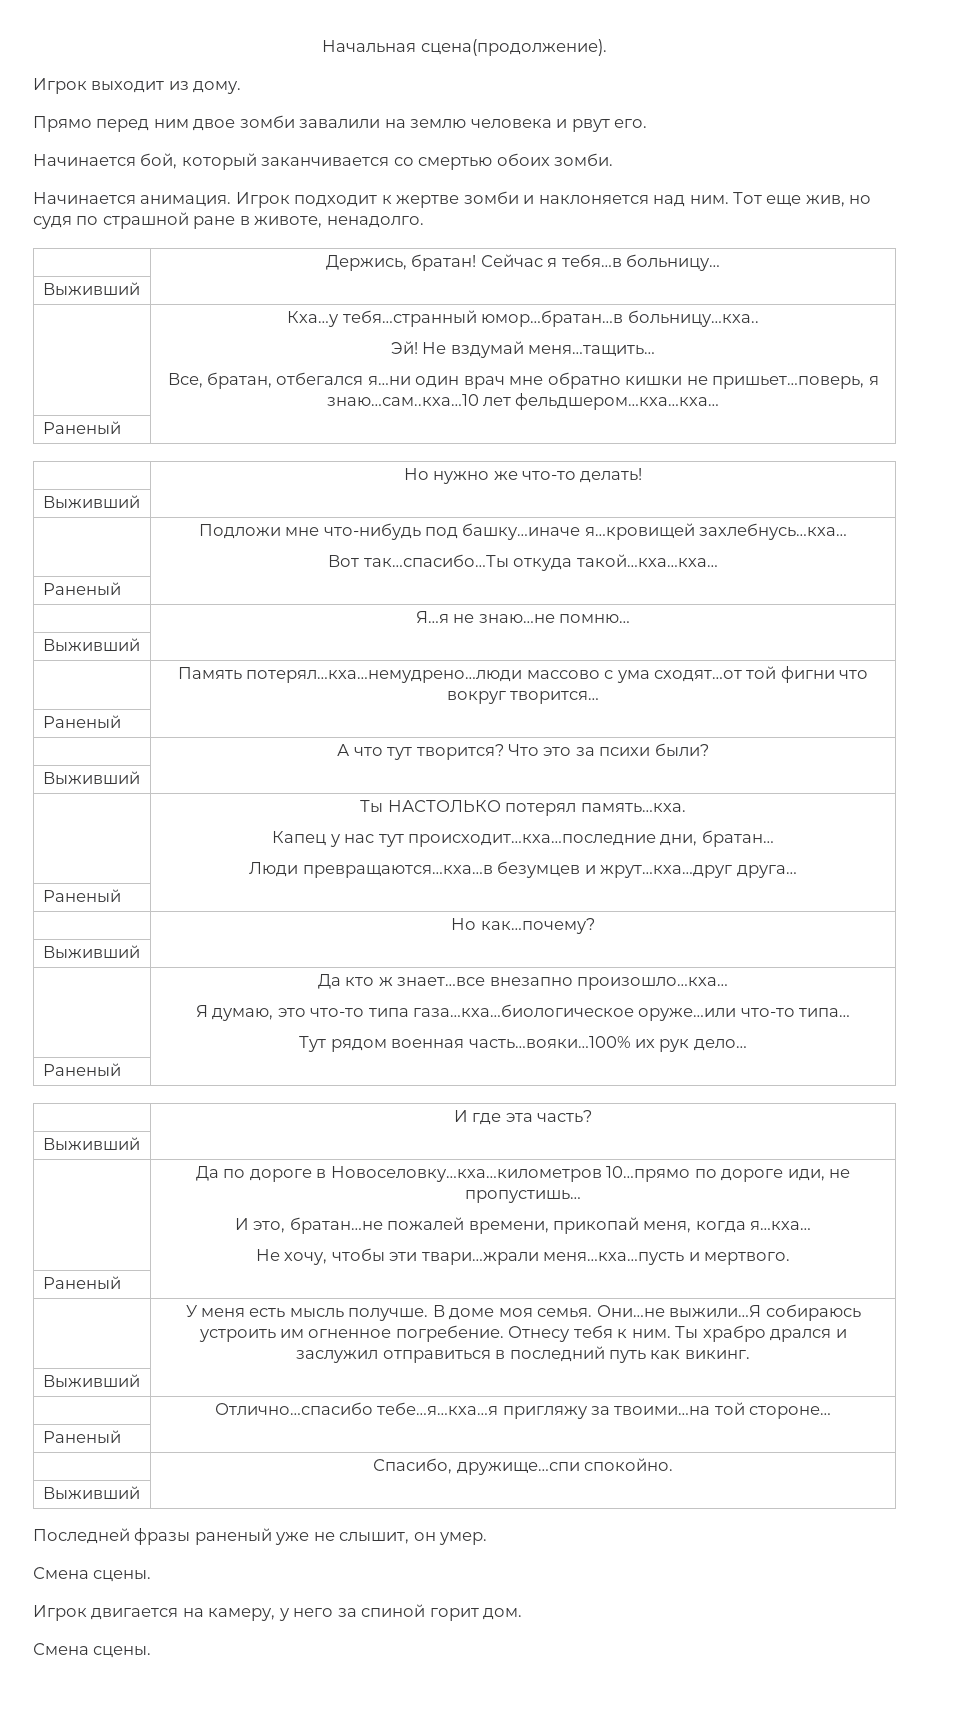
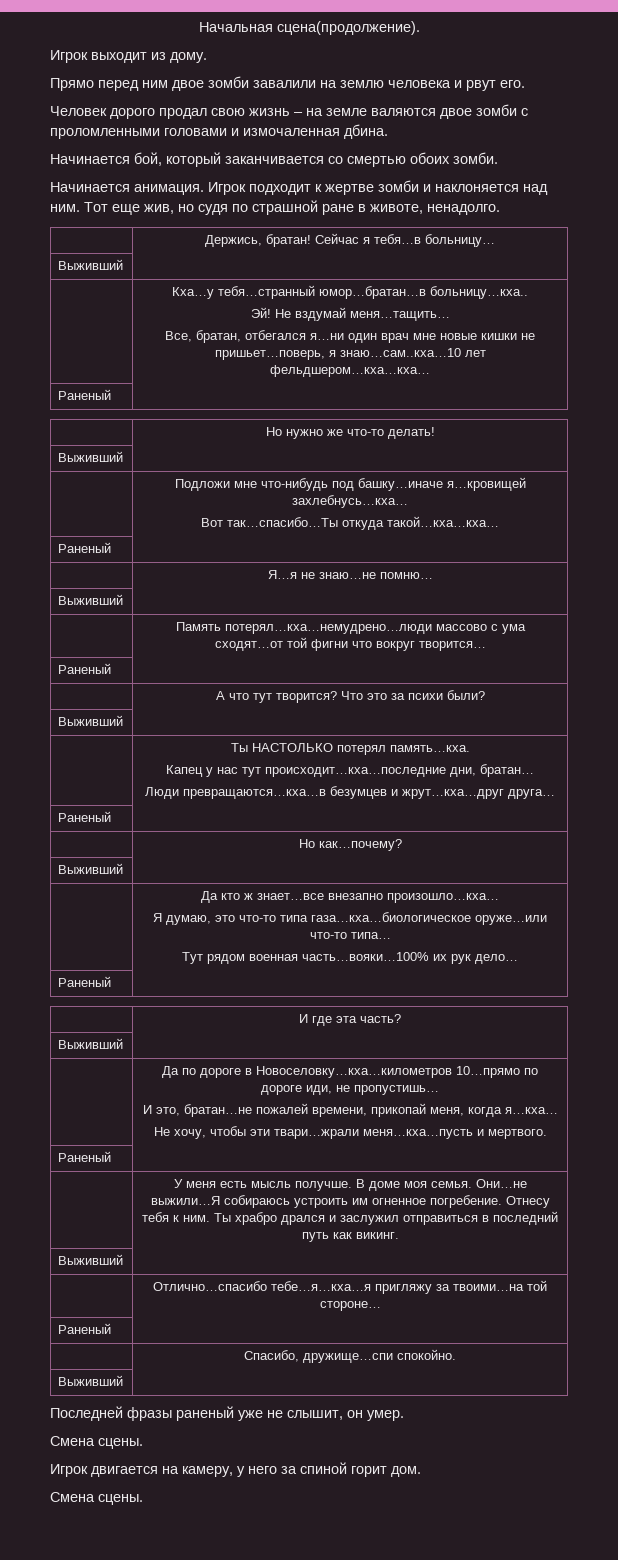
+ Человек дорого продал свою жизнь – на земле валяются двое зомби с проломленными головами и измочаленная дбина.
  | Кха…у тебя…странный юмор…братан…в больницу…кха..
  Эй! Не вздумай меня…тащить…
- Все, братан, отбегался я…ни один врач мне обратно кишки не пришьет…поверь, я знаю…сам..кха…10 лет фельдшером…кха…кха…
+ Все, братан, отбегался я…ни один врач мне новые кишки не пришьет…поверь, я знаю…сам..кха…10 лет фельдшером…кха…кха…

